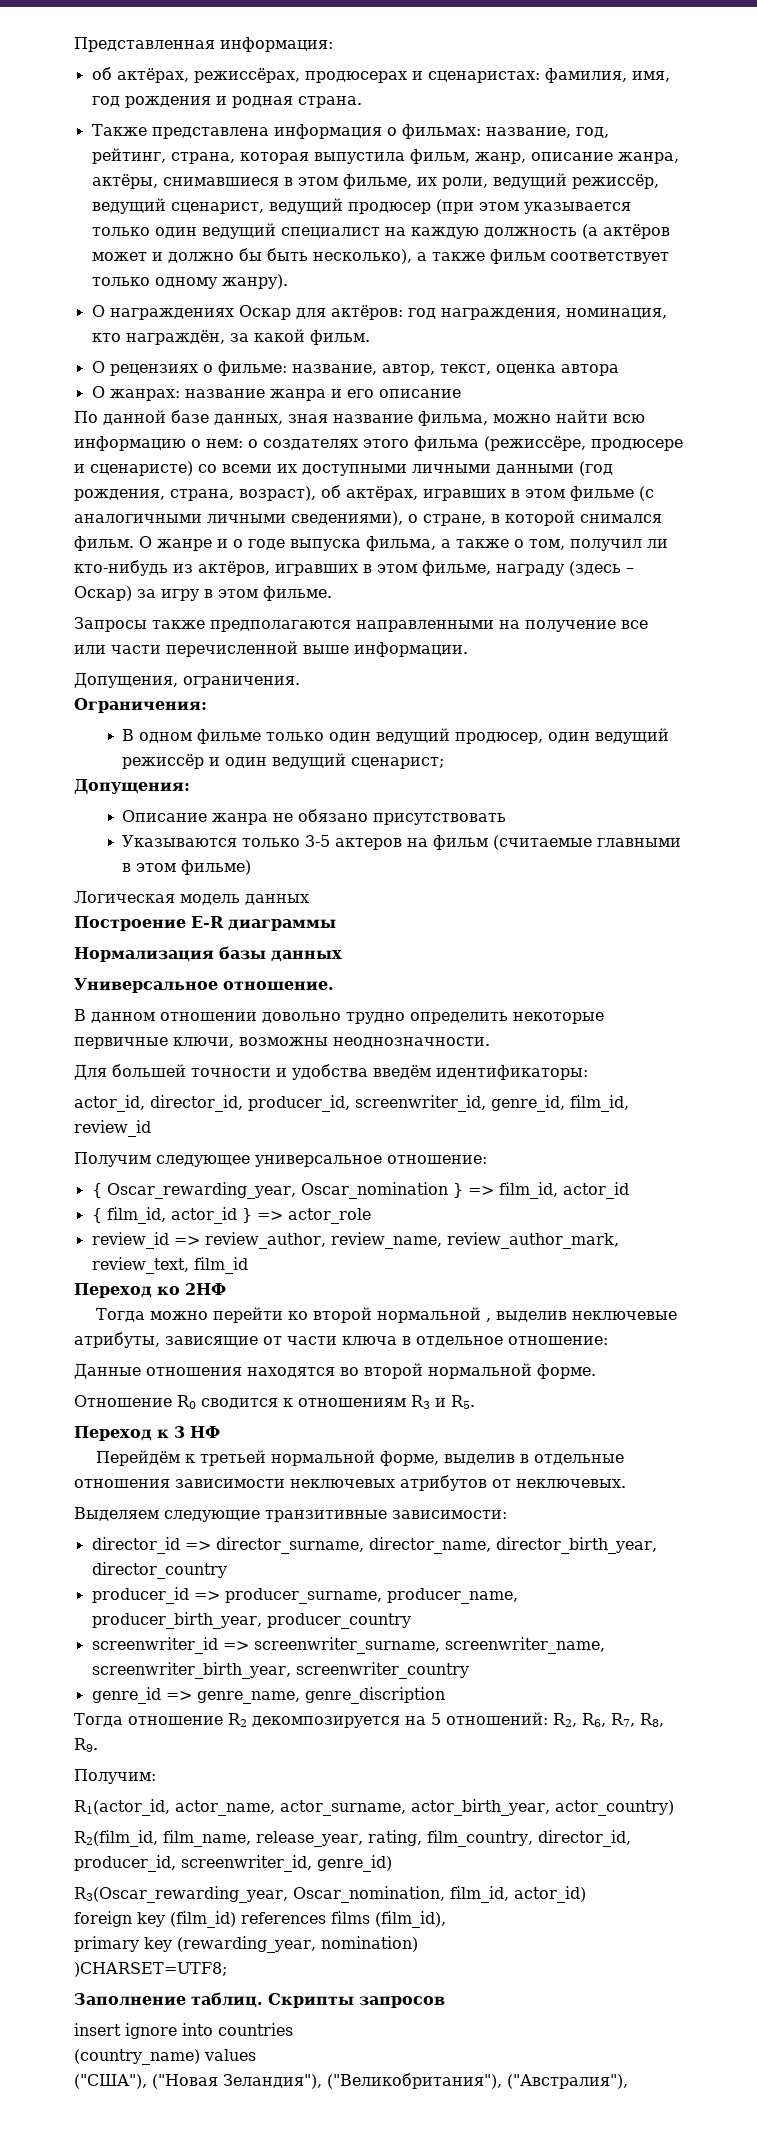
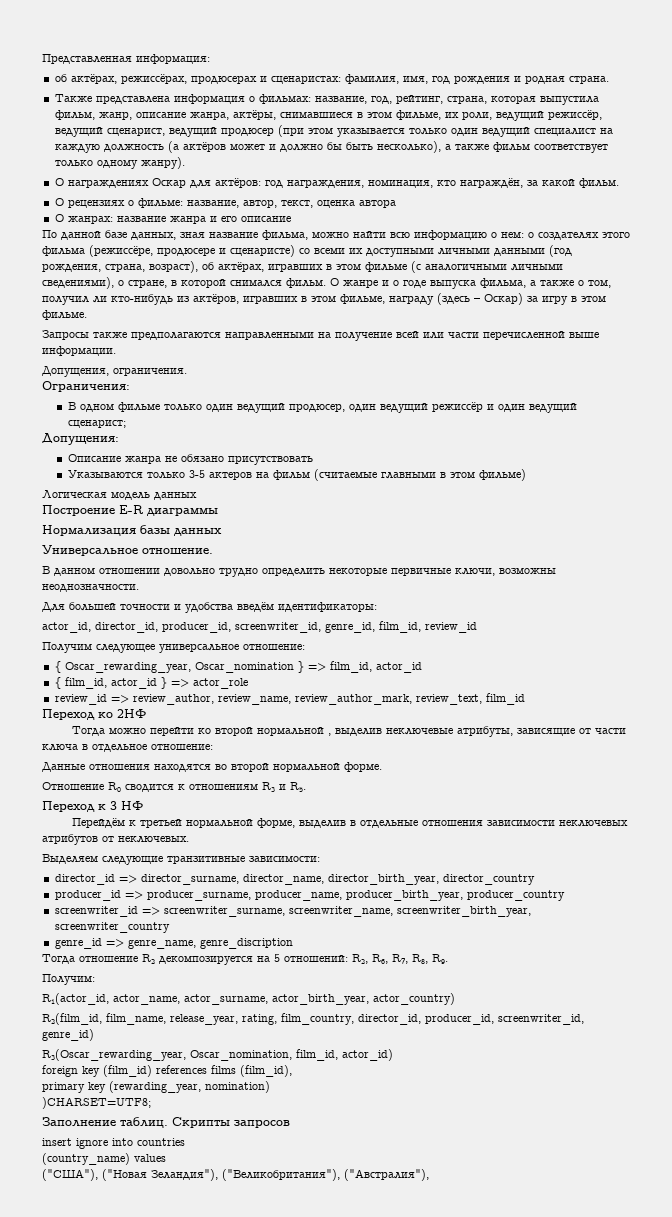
- Запросы также предполагаются направленными на получение все или части перечисленной выше информации.
+ Запросы также предполагаются направленными на получение всей или части перечисленной выше информации.

